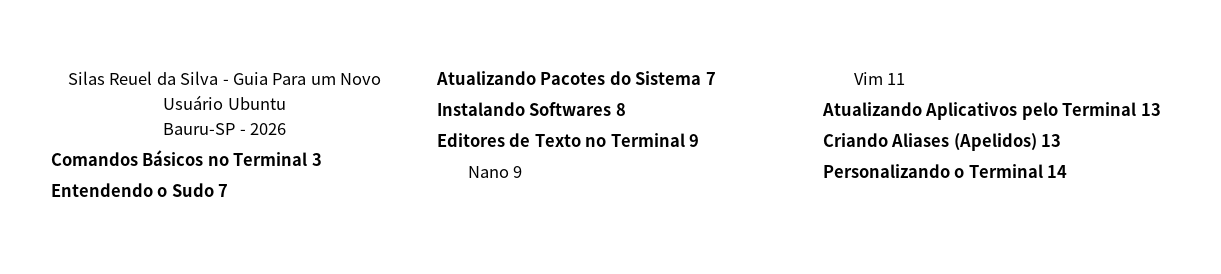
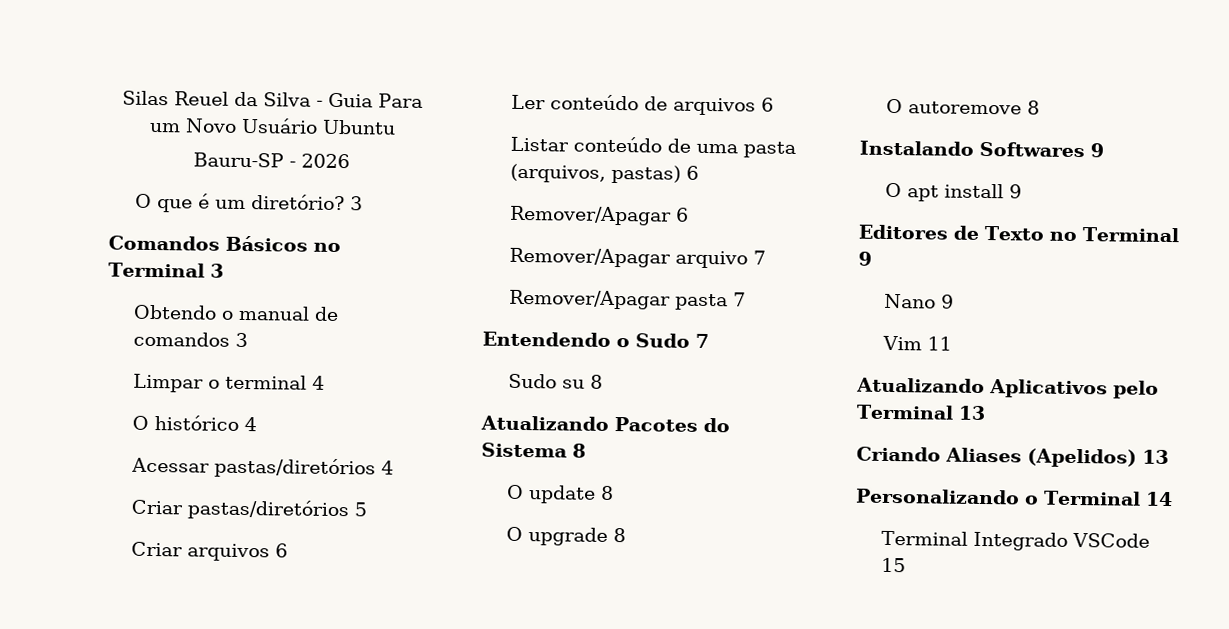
+ O que é um diretório? 3
+ Obtendo o manual de comandos 3
+ Limpar o terminal 4
+ O histórico 4
+ Acessar pastas/diretórios 4
+ Criar pastas/diretórios 5
+ Criar arquivos 6
+ Ler conteúdo de arquivos 6
+ Listar conteúdo de uma pasta (arquivos, pastas) 6
+ Remover/Apagar 6
+ Remover/Apagar arquivo 7
+ Remover/Apagar pasta 7
+ Sudo su 8
- Atualizando Pacotes do Sistema 7
- Instalando Softwares 8
+ Atualizando Pacotes do Sistema 8
+ O update 8
+ O upgrade 8
+ O autoremove 8
+ Instalando Softwares 9
+ O apt install 9
+ Terminal Integrado VSCode 15

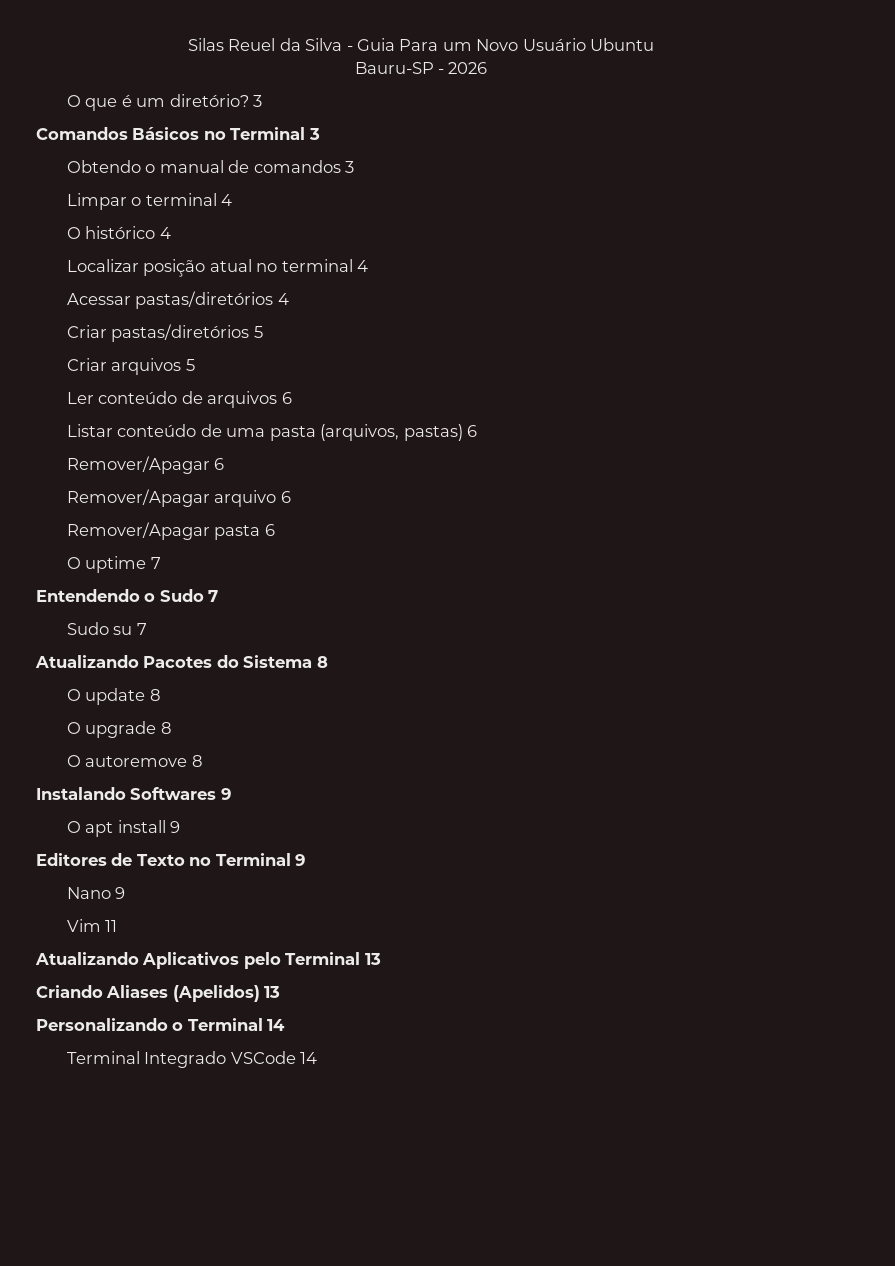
+ Localizar posição atual no terminal 4
- Criar arquivos 6
+ Criar arquivos 5
- Remover/Apagar arquivo 7
+ Remover/Apagar arquivo 6
- Remover/Apagar pasta 7
+ Remover/Apagar pasta 6
+ O uptime 7
- Sudo su 8
+ Sudo su 7
- Terminal Integrado VSCode 15
+ Terminal Integrado VSCode 14

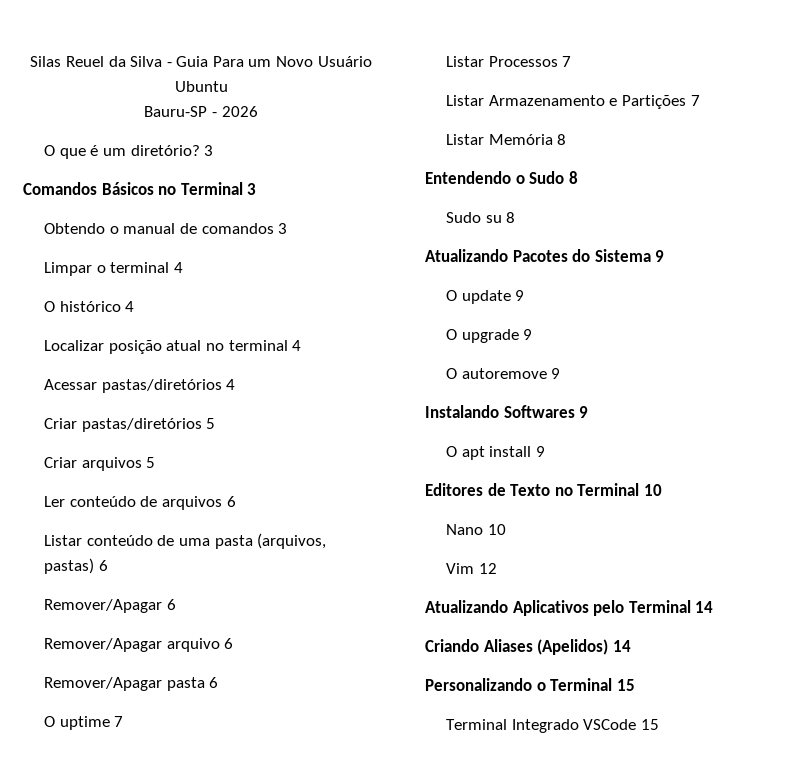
+ Listar Processos 7
+ Listar Armazenamento e Partições 7
+ Listar Memória 8
- Entendendo o Sudo 7
+ Entendendo o Sudo 8
- Sudo su 7
+ Sudo su 8
- Atualizando Pacotes do Sistema 8
+ Atualizando Pacotes do Sistema 9
- O update 8
+ O update 9
- O upgrade 8
+ O upgrade 9
- O autoremove 8
+ O autoremove 9
- Editores de Texto no Terminal 9
+ Editores de Texto no Terminal 10
- Nano 9
+ Nano 10
- Vim 11
+ Vim 12
- Atualizando Aplicativos pelo Terminal 13
+ Atualizando Aplicativos pelo Terminal 14
- Criando Aliases (Apelidos) 13
+ Criando Aliases (Apelidos) 14
- Personalizando o Terminal 14
+ Personalizando o Terminal 15
- Terminal Integrado VSCode 14
+ Terminal Integrado VSCode 15

